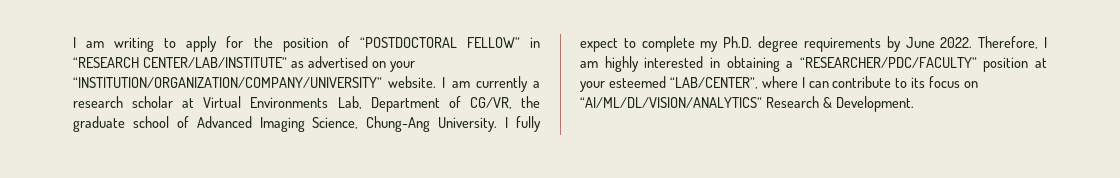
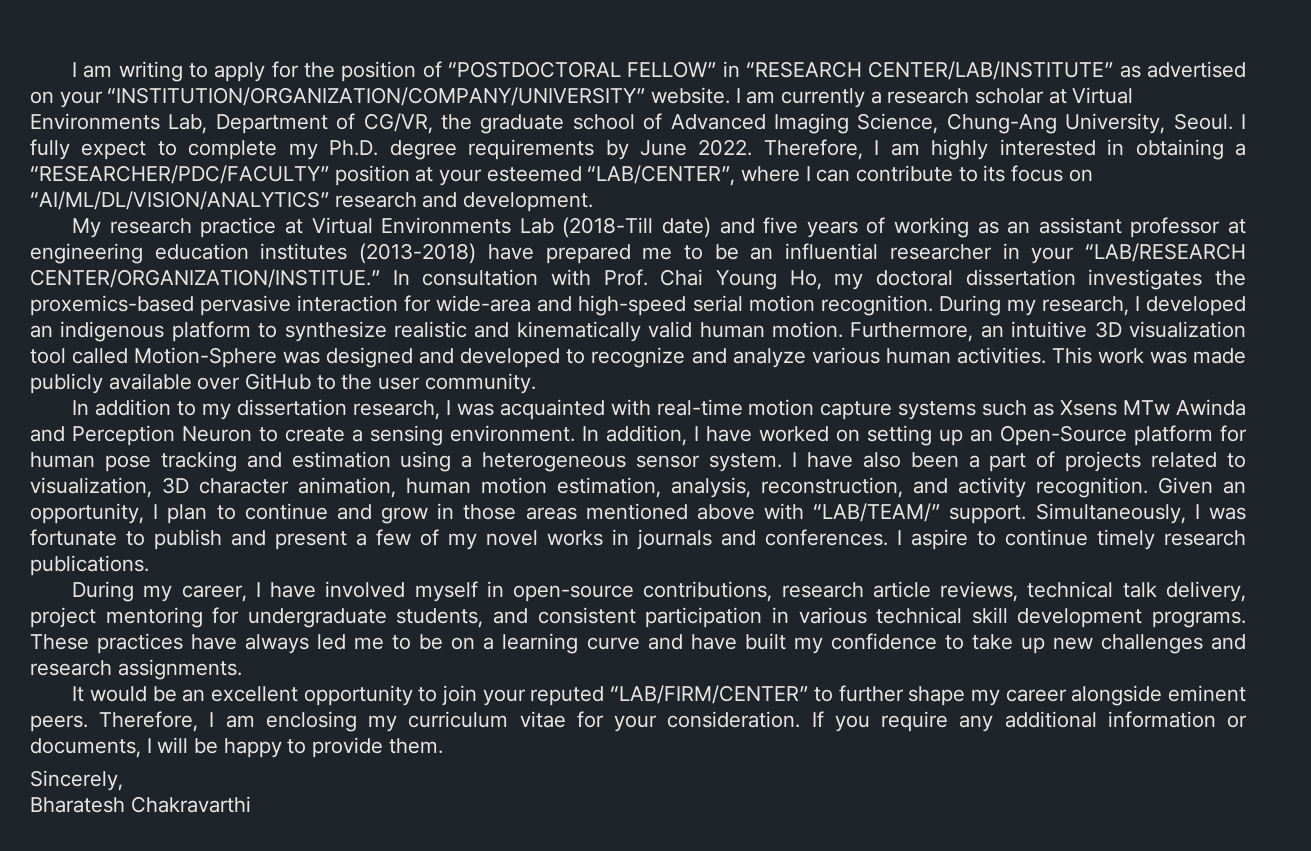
- I am currently a research scholar at Virtual Environments Lab, Department of CG/VR, the graduate school of Advanced Imaging Science, Chung-Ang University.
+ I am currently a research scholar at Virtual Environments Lab, Department of CG/VR, the graduate school of Advanced Imaging Science, Chung-Ang University, Seoul.
- Therefore, I am highly interested in obtaining a “RESEARCHER/PDC/FACULTY” position at your esteemed “LAB/CENTER”, where I can contribute to its focus on “AI/ML/DL/VISION/ANALYTICS” Research & Development.
+ Therefore, I am highly interested in obtaining a “RESEARCHER/PDC/FACULTY” position at your esteemed “LAB/CENTER”, where I can contribute to its focus on “AI/ML/DL/VISION/ANALYTICS” research and development.
+ My research practice at Virtual Environments Lab (2018-Till date) and five years of working as an assistant professor at engineering education institutes (2013-2018) have prepared me to be an influential researcher in your “LAB/RESEARCH CENTER/ORGANIZATION/INSTITUE.” In consultation with Prof. Chai Young Ho, my doctoral dissertation investigates the proxemics-based pervasive interaction for wide-area and high-speed serial motion recognition. During my research, I developed an indigenous platform to synthesize realistic and kinematically valid human motion. Furthermore, an intuitive 3D visualization tool called Motion-Sphere was designed and developed to recognize and analyze various human activities. This work was made publicly available over GitHub to the user community.
+ In addition to my dissertation research, I was acquainted with real-time motion capture systems such as Xsens MTw Awinda and Perception Neuron to create a sensing environment. In addition, I have worked on setting up an Open-Source platform for human pose tracking and estimation using a heterogeneous sensor system. I have also been a part of projects related to visualization, 3D character animation, human motion estimation, analysis, reconstruction, and activity recognition. Given an opportunity, I plan to continue and grow in those areas mentioned above with “LAB/TEAM/” support. Simultaneously, I was fortunate to publish and present a few of my novel works in journals and conferences. I aspire to continue timely research publications.
+ During my career, I have involved myself in open-source contributions, research article reviews, technical talk delivery, project mentoring for undergraduate students, and consistent participation in various technical skill development programs. These practices have always led me to be on a learning curve and have built my confidence to take up new challenges and research assignments.
+ It would be an excellent opportunity to join your reputed “LAB/FIRM/CENTER” to further shape my career alongside eminent peers. Therefore, I am enclosing my curriculum vitae for your consideration. If you require any additional information or documents, I will be happy to provide them.
+ Sincerely,
+ Bharatesh Chakravarthi

